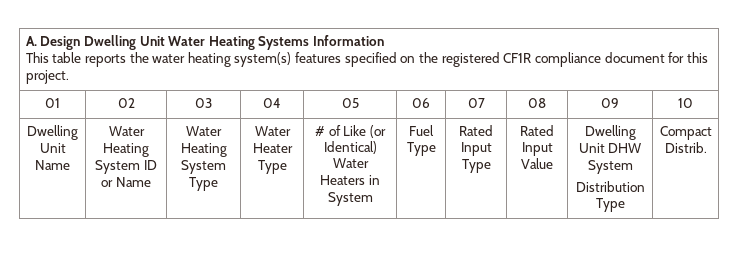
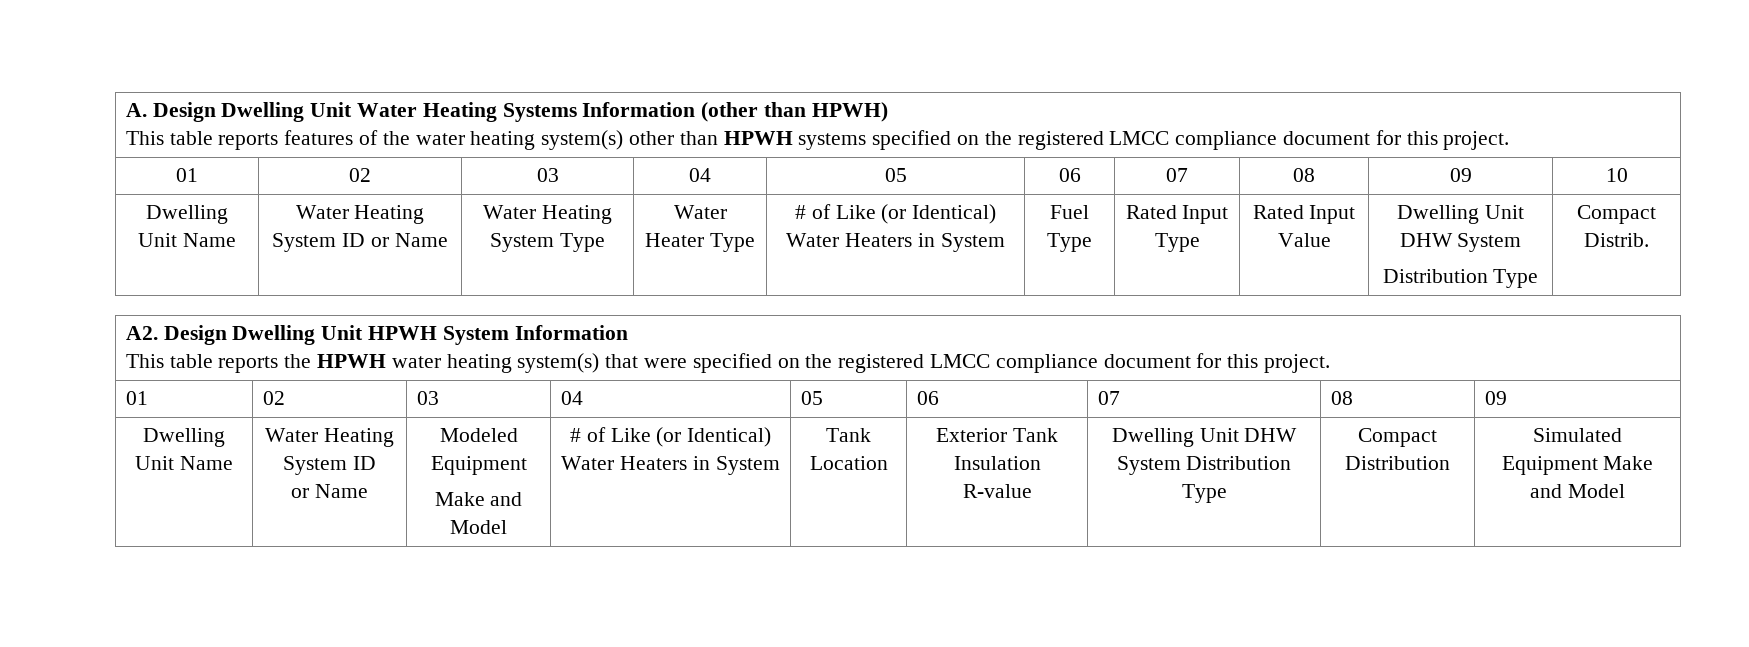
- A. Design Dwelling Unit Water Heating Systems Information
- This table reports the water heating system(s) features specified on the registered CF1R compliance document for this project.
+ A. Design Dwelling Unit Water Heating Systems Information (other than HPWH)
+ This table reports features of the water heating system(s) other than HPWH systems specified on the registered LMCC compliance document for this project.
+ A2. Design Dwelling Unit HPWH System Information
+ This table reports the HPWH water heating system(s) that were specified on the registered LMCC compliance document for this project.
+ 01 | 02 | 03 | 04 | 05 | 06 | 07 | 08 | 09
+ Dwelling Unit Name | Water Heating System ID
+ or Name | Modeled Equipment
+ Make and Model | # of Like (or Identical) Water Heaters in System | Tank Location | Exterior Tank Insulation R-value | Dwelling Unit DHW System Distribution Type | Compact Distribution | Simulated Equipment Make and Model

